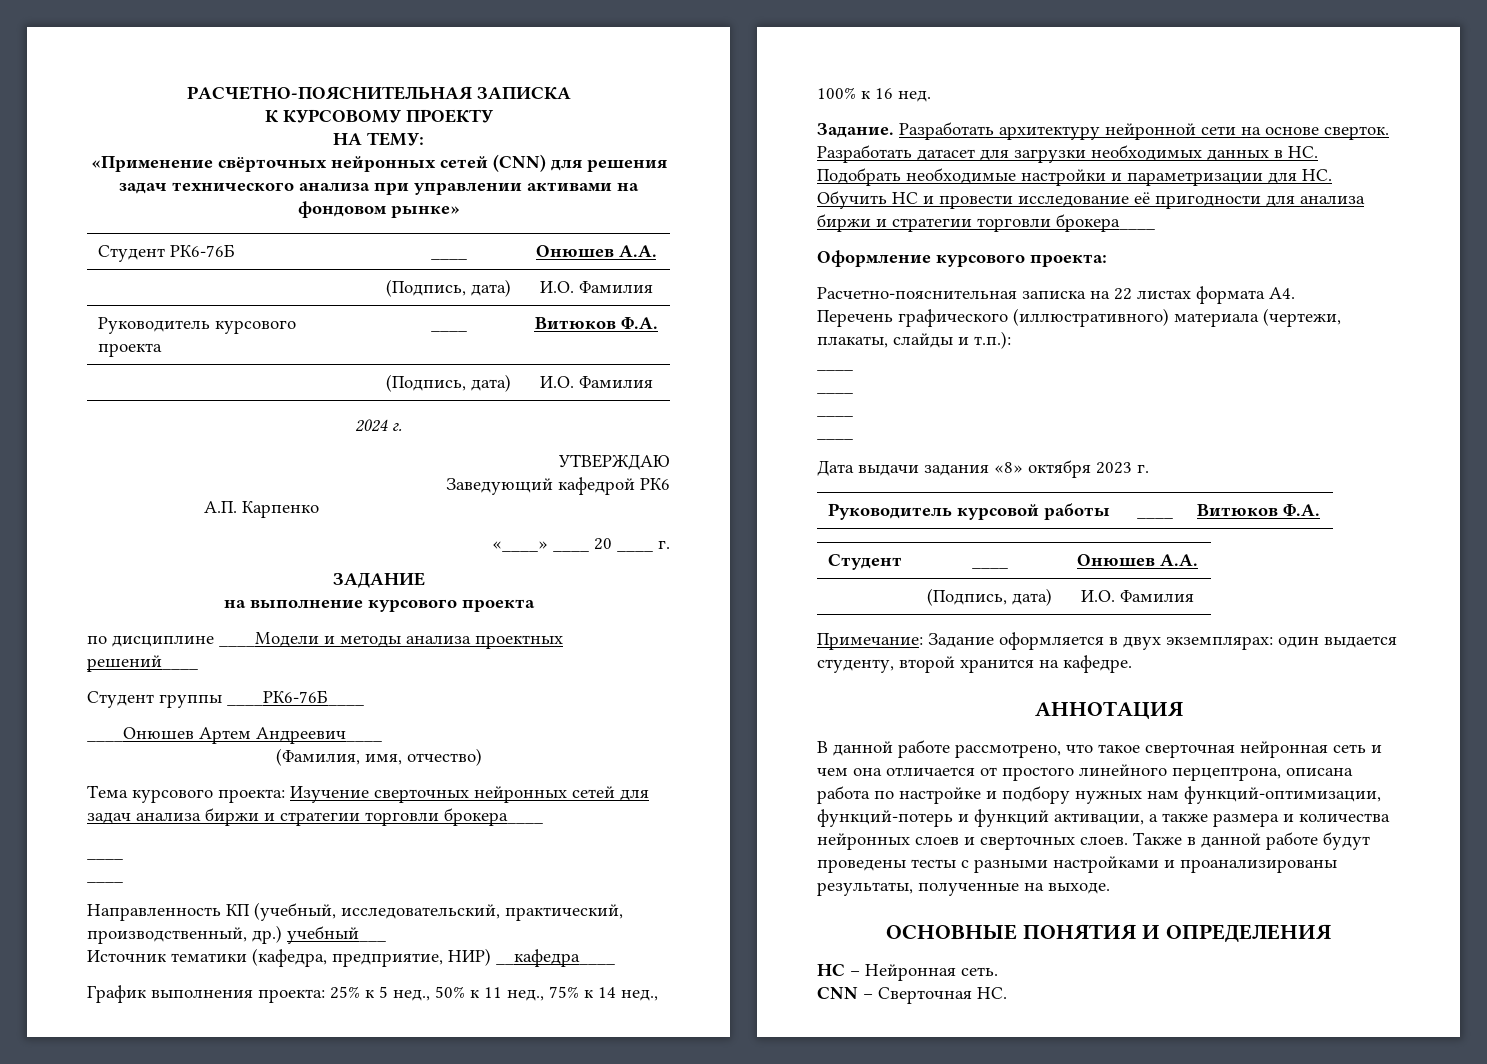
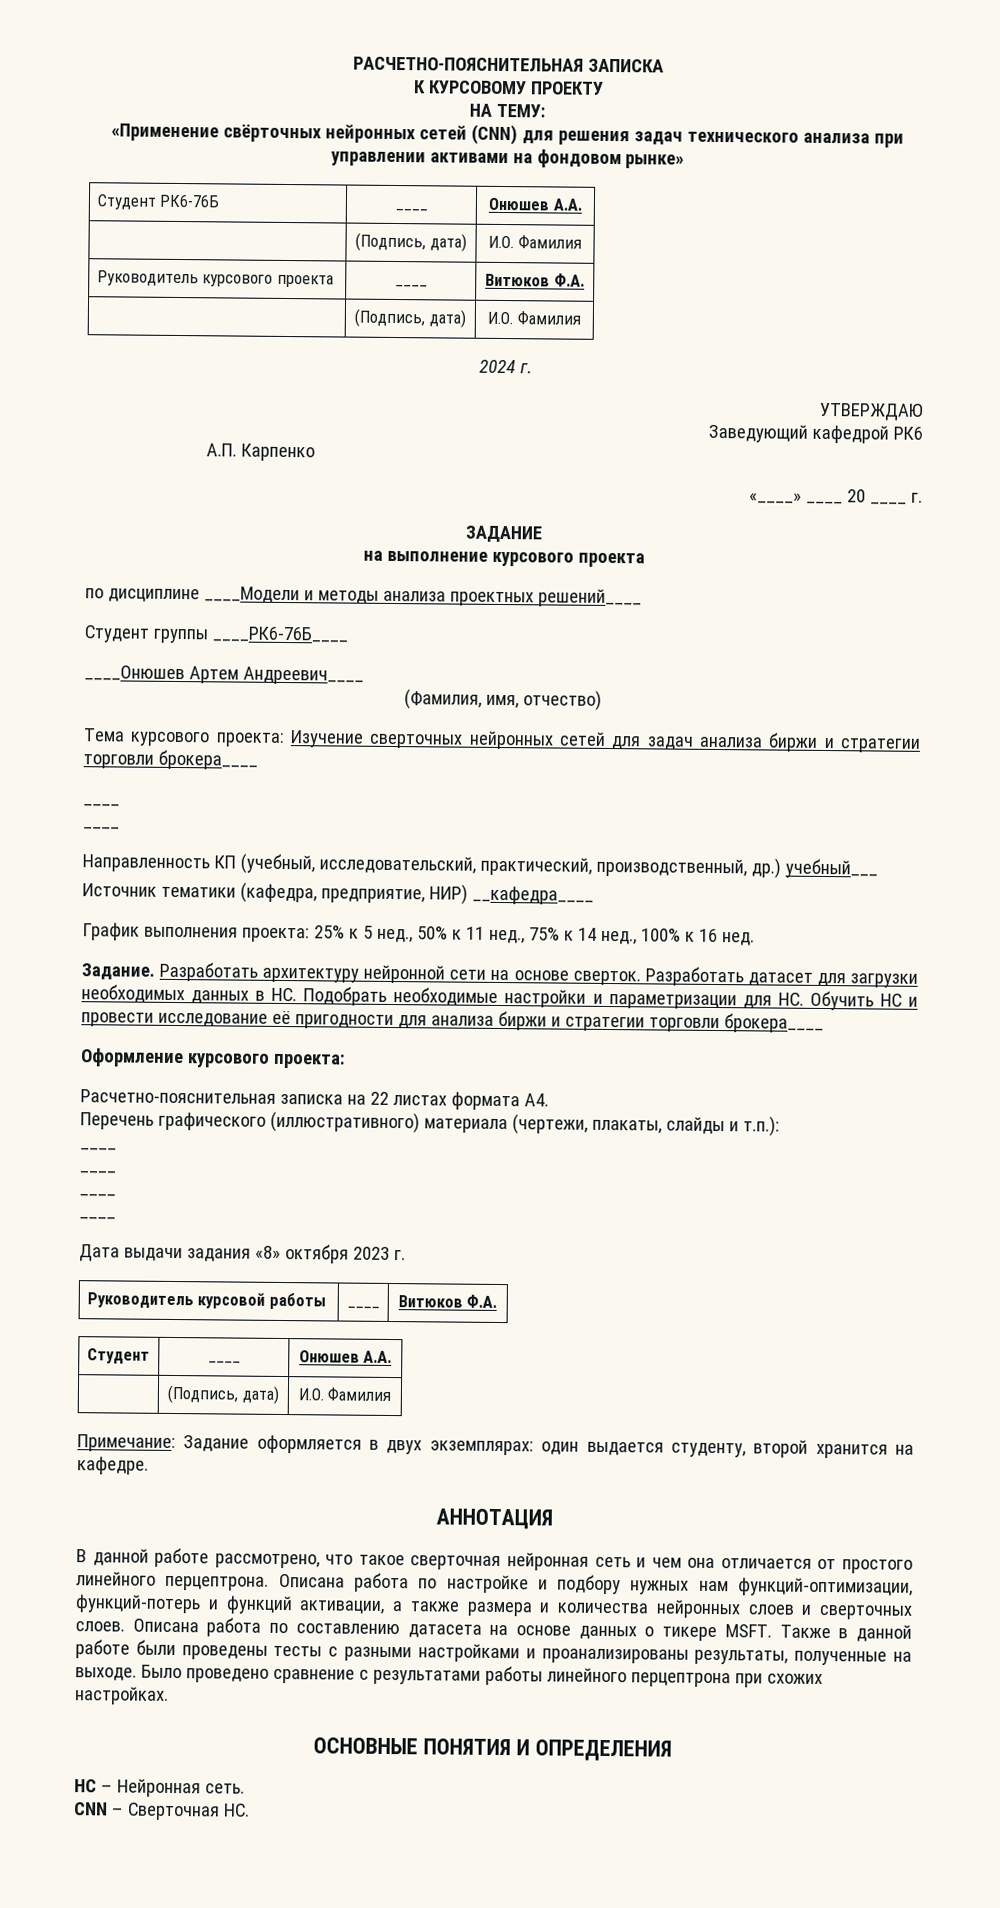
- В данной работе рассмотрено, что такое сверточная нейронная сеть и чем она отличается от простого линейного перцептрона, описана работа по настройке и подбору нужных нам функций-оптимизации, функций-потерь и функций активации, а также размера и количества нейронных слоев и сверточных слоев.
+ В данной работе рассмотрено, что такое сверточная нейронная сеть и чем она отличается от простого линейного перцептрона. Описана работа по настройке и подбору нужных нам функций-оптимизации, функций-потерь и функций активации, а также размера и количества нейронных слоев и сверточных слоев.
+ Описана работа по составлению датасета на основе данных о тикере MSFT.
- Также в данной работе будут проведены тесты с разными настройками и проанализированы результаты, полученные на выходе.
+ Также в данной работе были проведены тесты с разными настройками и проанализированы результаты, полученные на выходе. Было проведено сравнение с результатами работы линейного перцептрона при схожих настройках.

